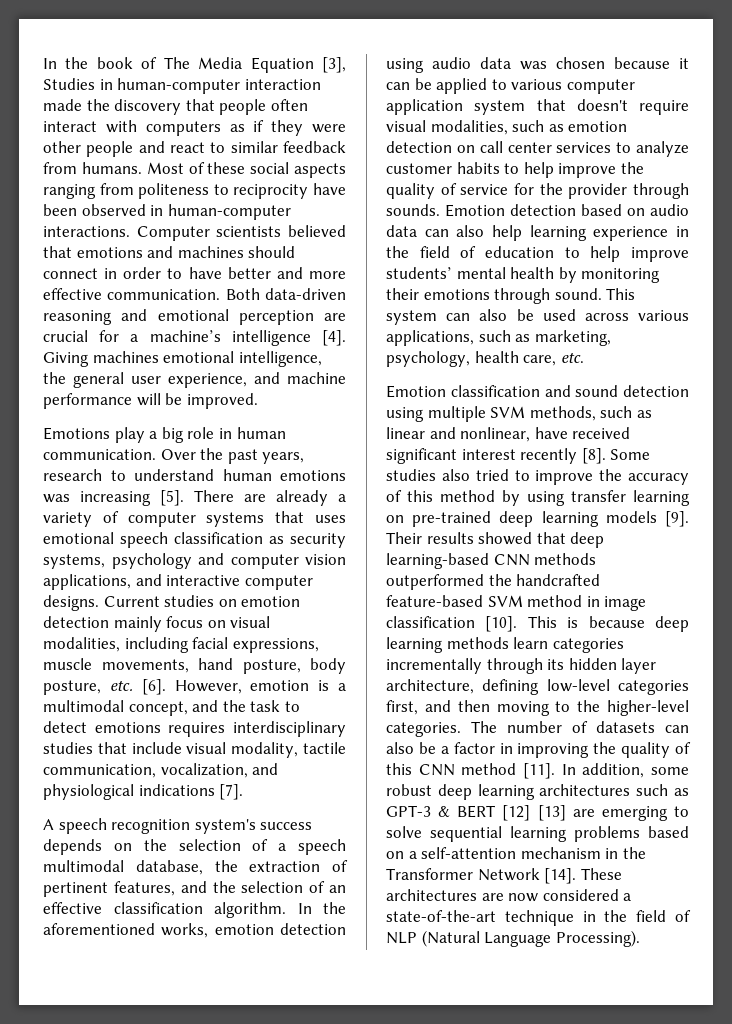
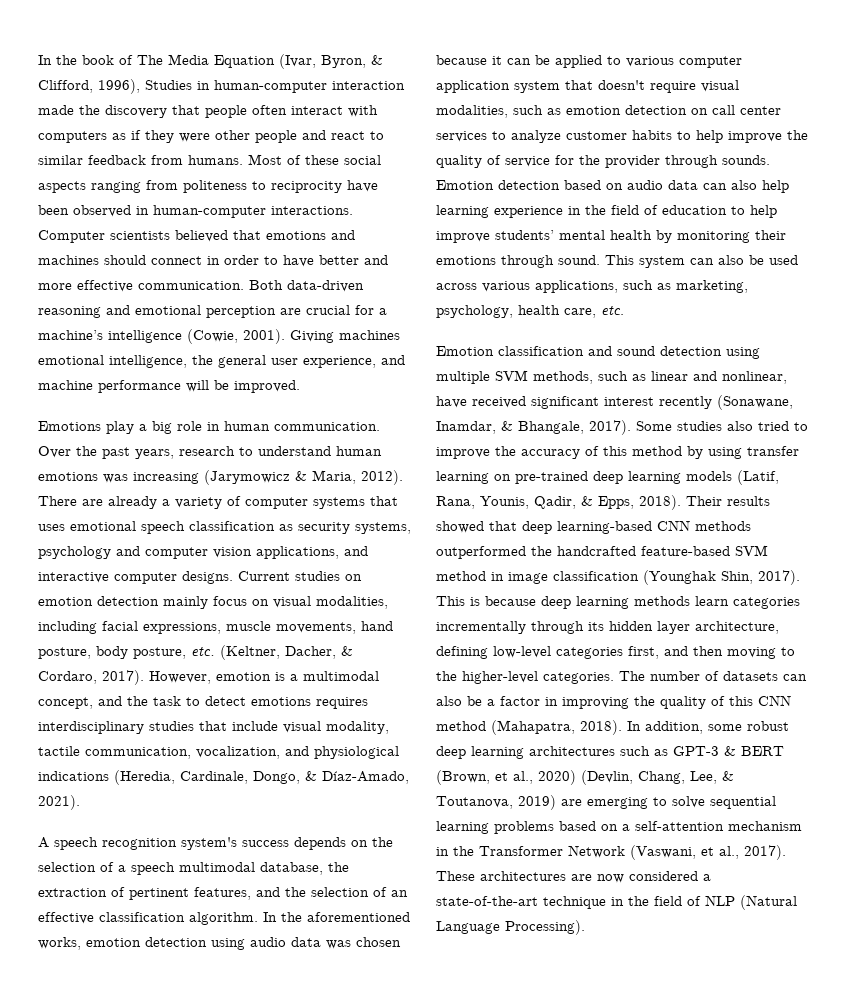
- In the book of The Media Equation [3], Studies in human-computer interaction made the discovery that people often interact with computers as if they were other people and react to similar feedback from humans.
+ In the book of The Media Equation (Ivar, Byron, & Clifford, 1996), Studies in human-computer interaction made the discovery that people often interact with computers as if they were other people and react to similar feedback from humans.
- Both data-driven reasoning and emotional perception are crucial for a machine’s intelligence [4].
+ Both data-driven reasoning and emotional perception are crucial for a machine’s intelligence (Cowie, 2001).
- Over the past years, research to understand human emotions was increasing [5].
+ Over the past years, research to understand human emotions was increasing (Jarymowicz & Maria, 2012).
- Current studies on emotion detection mainly focus on visual modalities, including facial expressions, muscle movements, hand posture, body posture, etc. [6].
+ Current studies on emotion detection mainly focus on visual modalities, including facial expressions, muscle movements, hand posture, body posture, etc. (Keltner, Dacher, & Cordaro, 2017).
- However, emotion is a multimodal concept, and the task to detect emotions requires interdisciplinary studies that include visual modality, tactile communication, vocalization, and physiological indications [7].
+ However, emotion is a multimodal concept, and the task to detect emotions requires interdisciplinary studies that include visual modality, tactile communication, vocalization, and physiological indications (Heredia, Cardinale, Dongo, & Díaz-Amado, 2021).
- Emotion classification and sound detection using multiple SVM methods, such as linear and nonlinear, have received significant interest recently [8].
+ Emotion classification and sound detection using multiple SVM methods, such as linear and nonlinear, have received significant interest recently (Sonawane, Inamdar, & Bhangale, 2017).
- Some studies also tried to improve the accuracy of this method by using transfer learning on pre-trained deep learning models [9].
+ Some studies also tried to improve the accuracy of this method by using transfer learning on pre-trained deep learning models (Latif, Rana, Younis, Qadir, & Epps, 2018).
- Their results showed that deep learning-based CNN methods outperformed the handcrafted feature-based SVM method in image classification [10].
+ Their results showed that deep learning-based CNN methods outperformed the handcrafted feature-based SVM method in image classification (Younghak Shin, 2017).
- The number of datasets can also be a factor in improving the quality of this CNN method [11].
+ The number of datasets can also be a factor in improving the quality of this CNN method (Mahapatra, 2018).
- In addition, some robust deep learning architectures such as GPT-3 & BERT [12] [13] are emerging to solve sequential learning problems based on a self-attention mechanism in the Transformer Network [14].
+ In addition, some robust deep learning architectures such as GPT-3 & BERT (Brown, et al., 2020) (Devlin, Chang, Lee, & Toutanova, 2019) are emerging to solve sequential learning problems based on a self-attention mechanism in the Transformer Network (Vaswani, et al., 2017).

